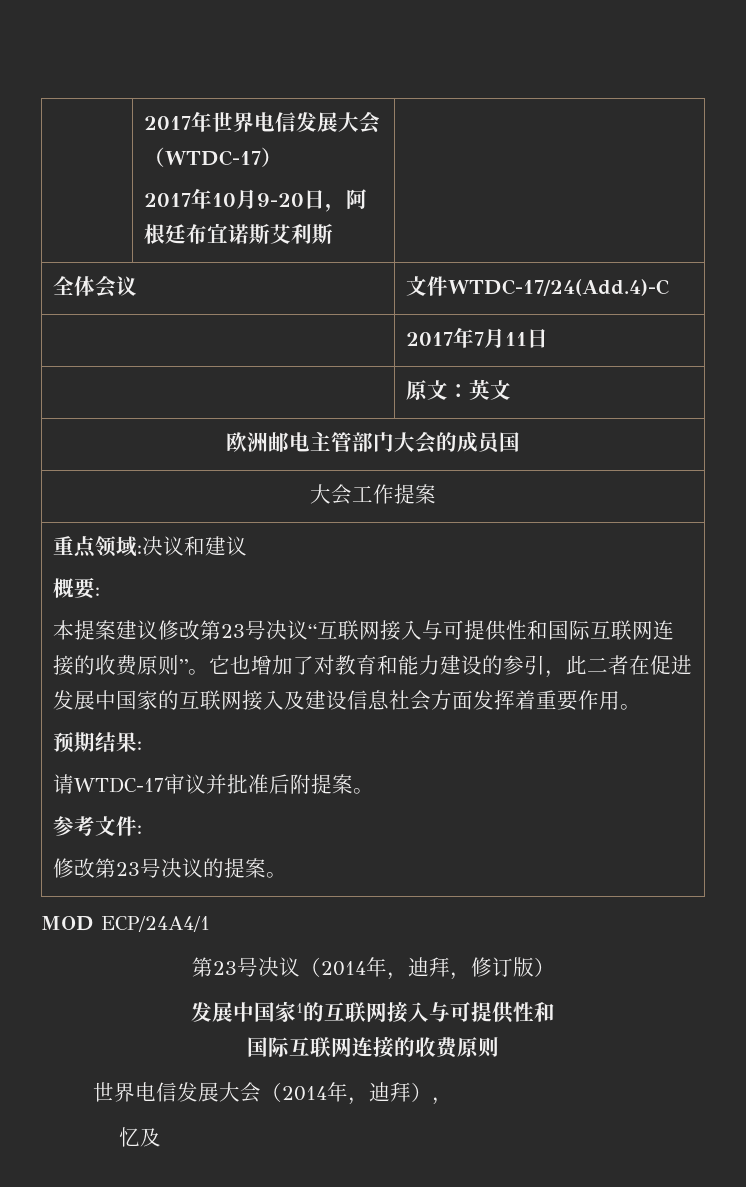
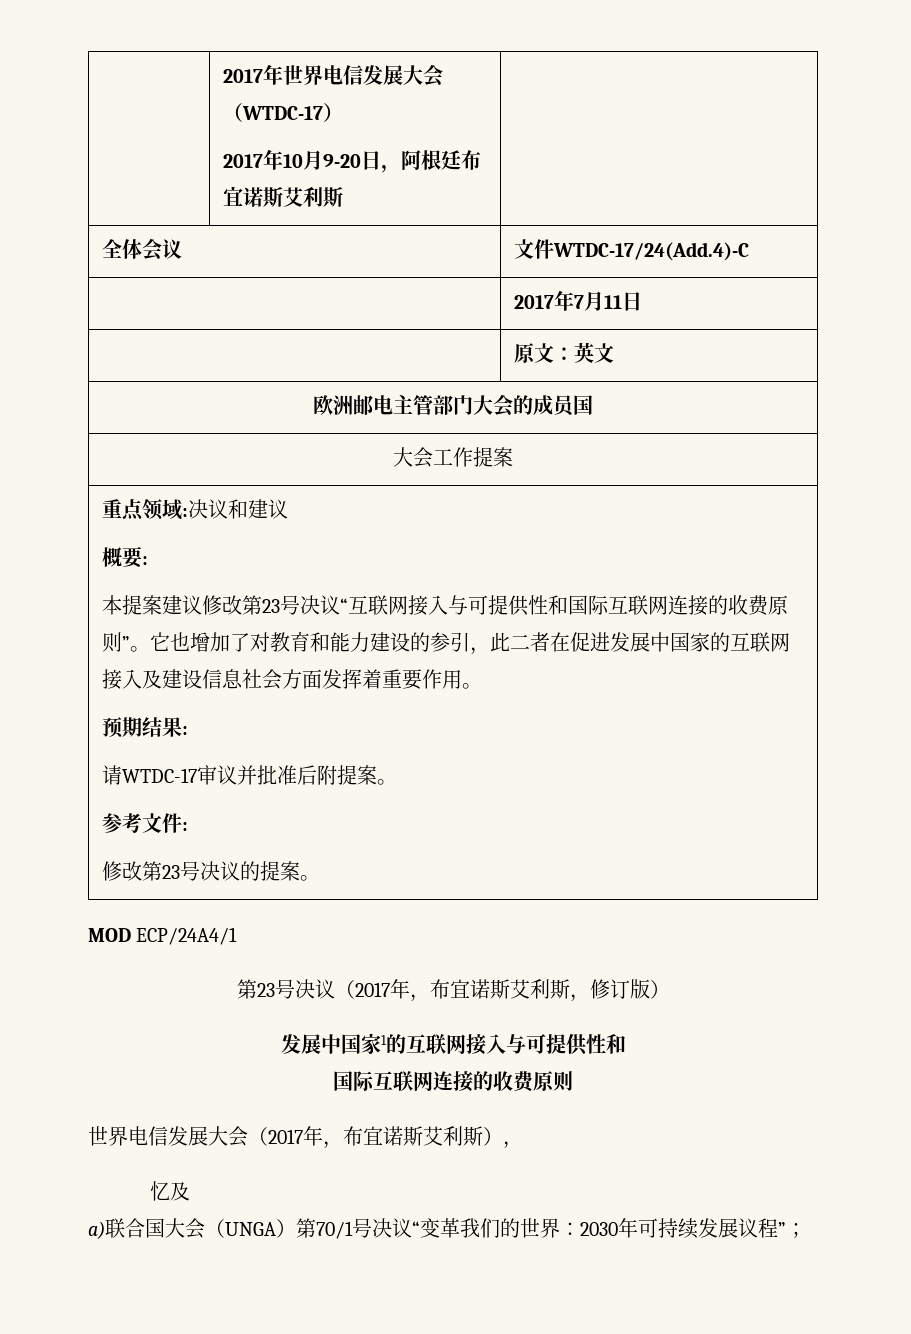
- 第23号决议（2014年，迪拜，修订版）
+ 第23号决议（2017年，布宜诺斯艾利斯，修订版）
- 世界电信发展大会（2014年，迪拜），
+ 世界电信发展大会（2017年，布宜诺斯艾利斯），
  忆及
+ a)联合国大会（UNGA）第70/1号决议“变革我们的世界：2030年可持续发展议程”；

